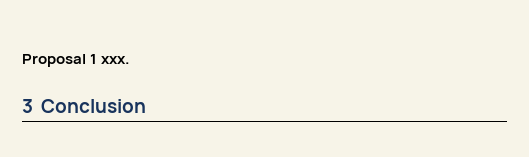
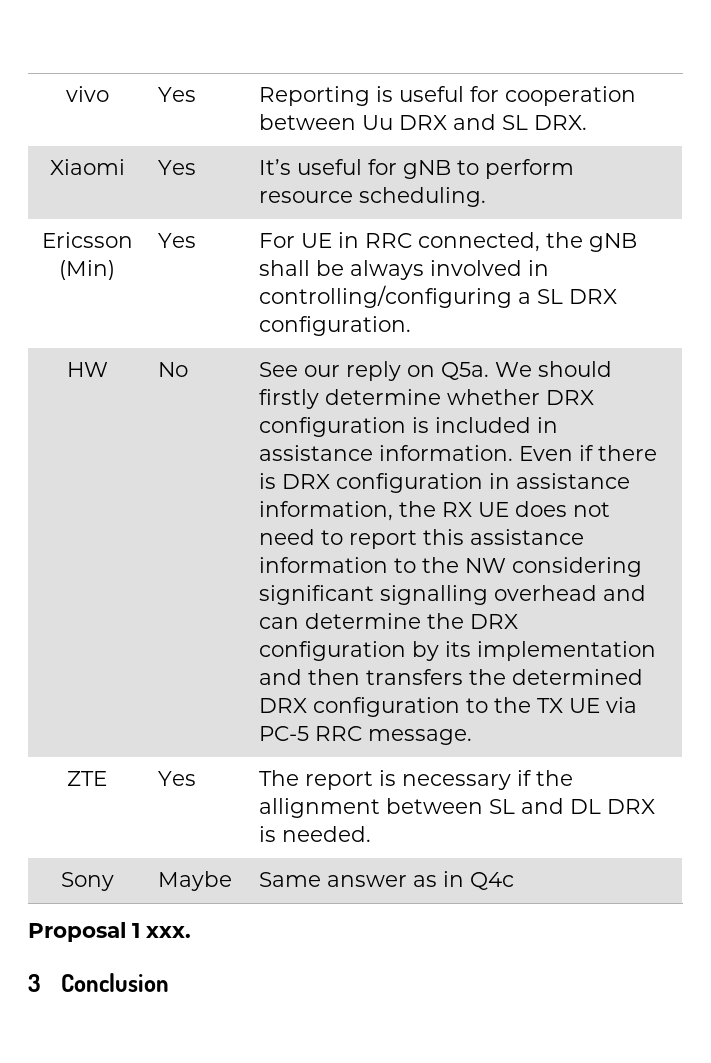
+ vivo | Yes | Reporting is useful for cooperation between Uu DRX and SL DRX.
+ Xiaomi | Yes | It’s useful for gNB to perform resource scheduling.
+ Ericsson (Min) | Yes | For UE in RRC connected, the gNB shall be always involved in controlling/configuring a SL DRX configuration.
+ HW | No | See our reply on Q5a. We should firstly determine whether DRX configuration is included in assistance information. Even if there is DRX configuration in assistance information, the RX UE does not need to report this assistance information to the NW considering significant signalling overhead and can determine the DRX configuration by its implementation and then transfers the determined DRX configuration to the TX UE via PC-5 RRC message.
+ ZTE | Yes | The report is necessary if the allignment between SL and DL DRX is needed.
+ Sony | Maybe | Same answer as in Q4c

